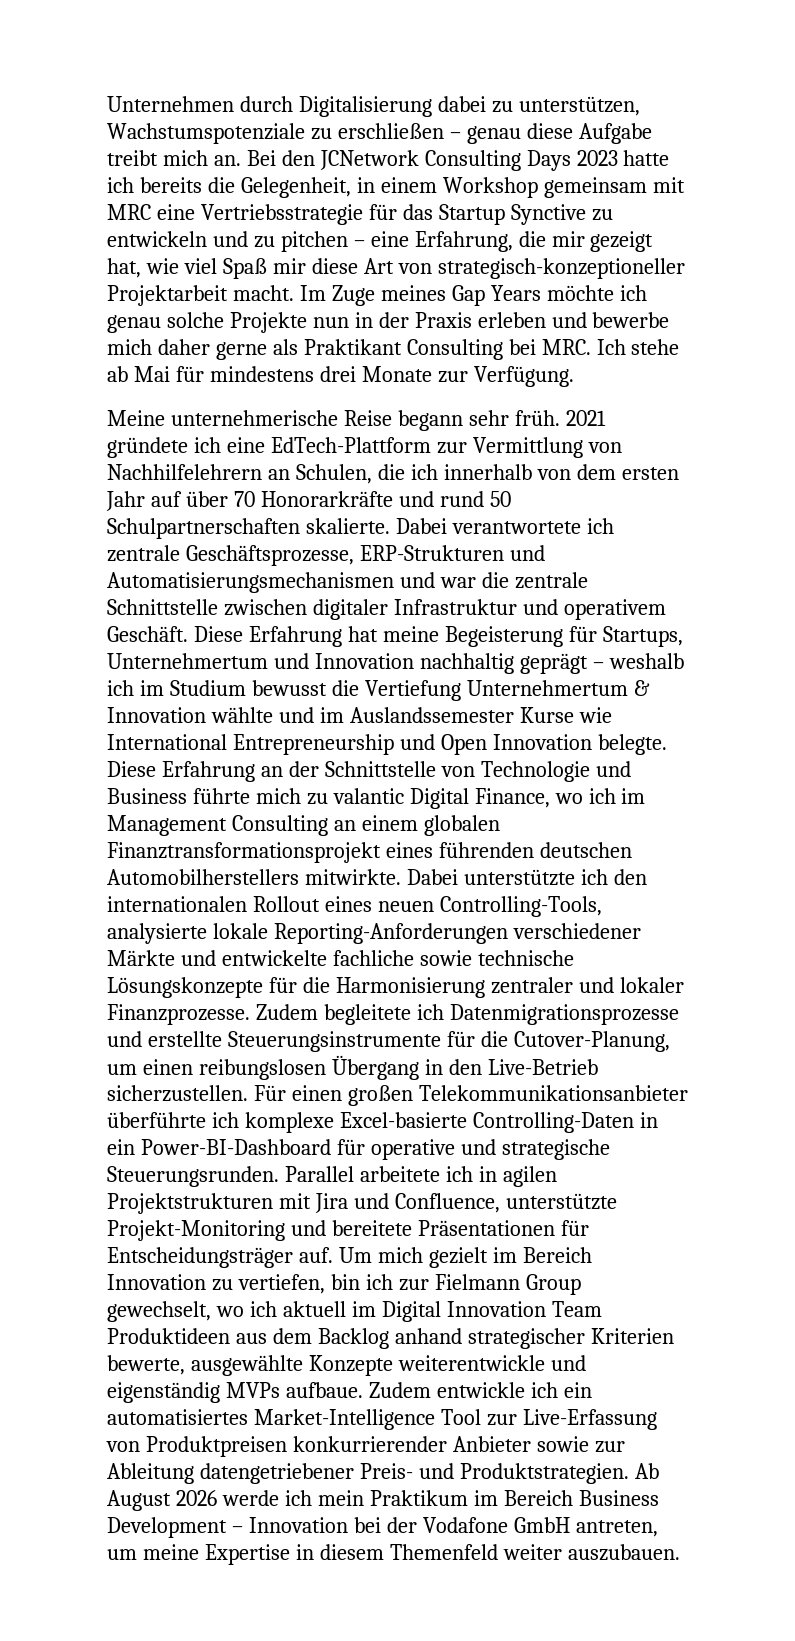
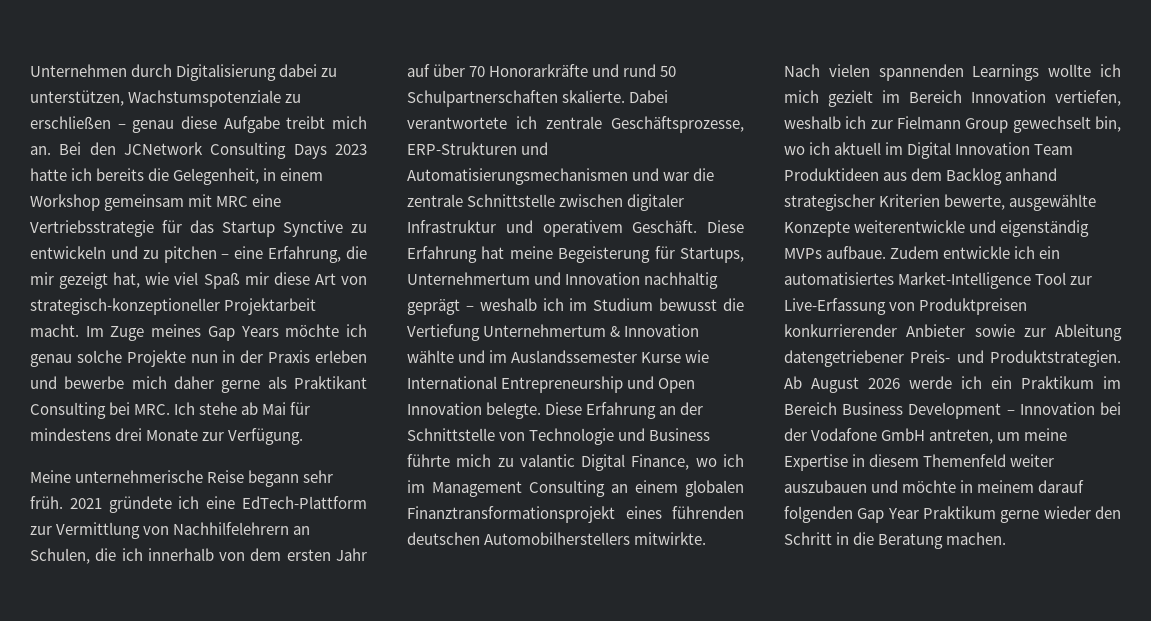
- Dabei unterstützte ich den internationalen Rollout eines neuen Controlling-Tools, analysierte lokale Reporting-Anforderungen verschiedener Märkte und entwickelte fachliche sowie technische Lösungskonzepte für die Harmonisierung zentraler und lokaler Finanzprozesse. Zudem begleitete ich Datenmigrationsprozesse und erstellte Steuerungsinstrumente für die Cutover-Planung, um einen reibungslosen Übergang in den Live-Betrieb sicherzustellen. Für einen großen Telekommunikationsanbieter überführte ich komplexe Excel-basierte Controlling-Daten in ein Power-BI-Dashboard für operative und strategische Steuerungsrunden. Parallel arbeitete ich in agilen Projektstrukturen mit Jira und Confluence, unterstützte Projekt-Monitoring und bereitete Präsentationen für Entscheidungsträger auf. Um mich gezielt im Bereich Innovation zu vertiefen, bin ich zur Fielmann Group gewechselt, wo ich aktuell im Digital Innovation Team Produktideen aus dem Backlog anhand strategischer Kriterien bewerte, ausgewählte Konzepte weiterentwickle und eigenständig MVPs aufbaue.
+ Nach vielen spannenden Learnings wollte ich mich gezielt im Bereich Innovation vertiefen, weshalb ich zur Fielmann Group gewechselt bin, wo ich aktuell im Digital Innovation Team Produktideen aus dem Backlog anhand strategischer Kriterien bewerte, ausgewählte Konzepte weiterentwickle und eigenständig MVPs aufbaue.
- Ab August 2026 werde ich mein Praktikum im Bereich Business Development – Innovation bei der Vodafone GmbH antreten, um meine Expertise in diesem Themenfeld weiter auszubauen.
+ Ab August 2026 werde ich ein Praktikum im Bereich Business Development – Innovation bei der Vodafone GmbH antreten, um meine Expertise in diesem Themenfeld weiter auszubauen und möchte in meinem darauf folgenden Gap Year Praktikum gerne wieder den Schritt in die Beratung machen.

